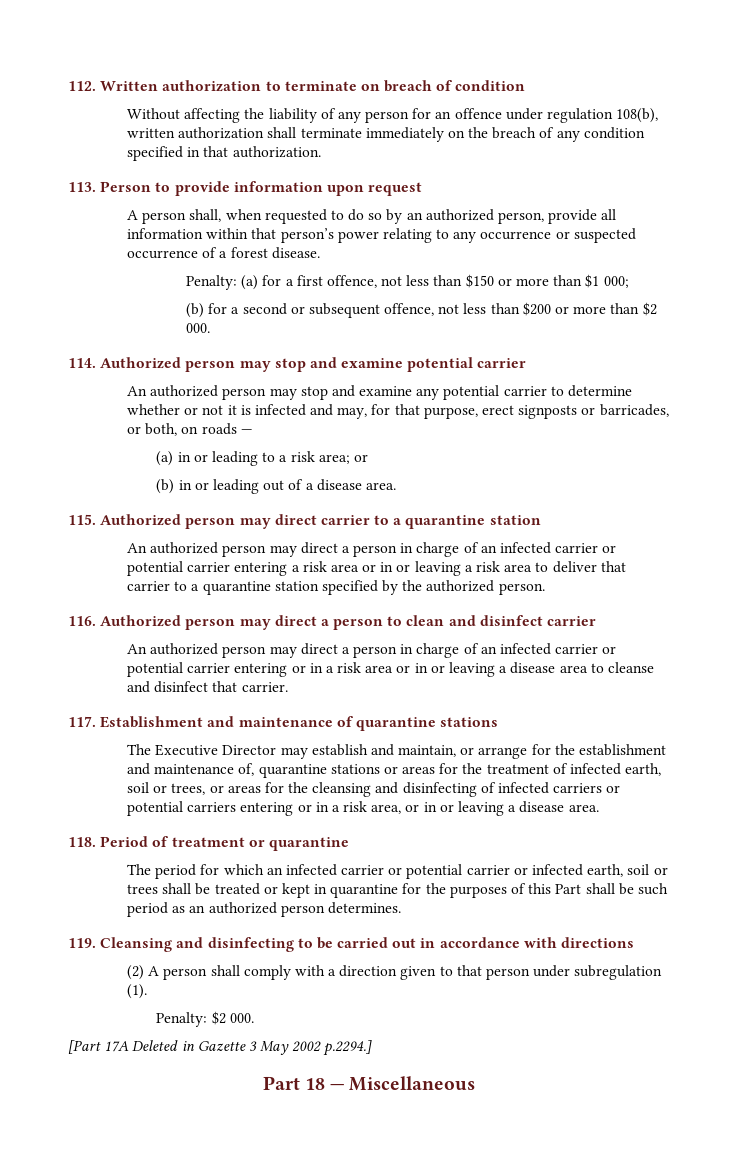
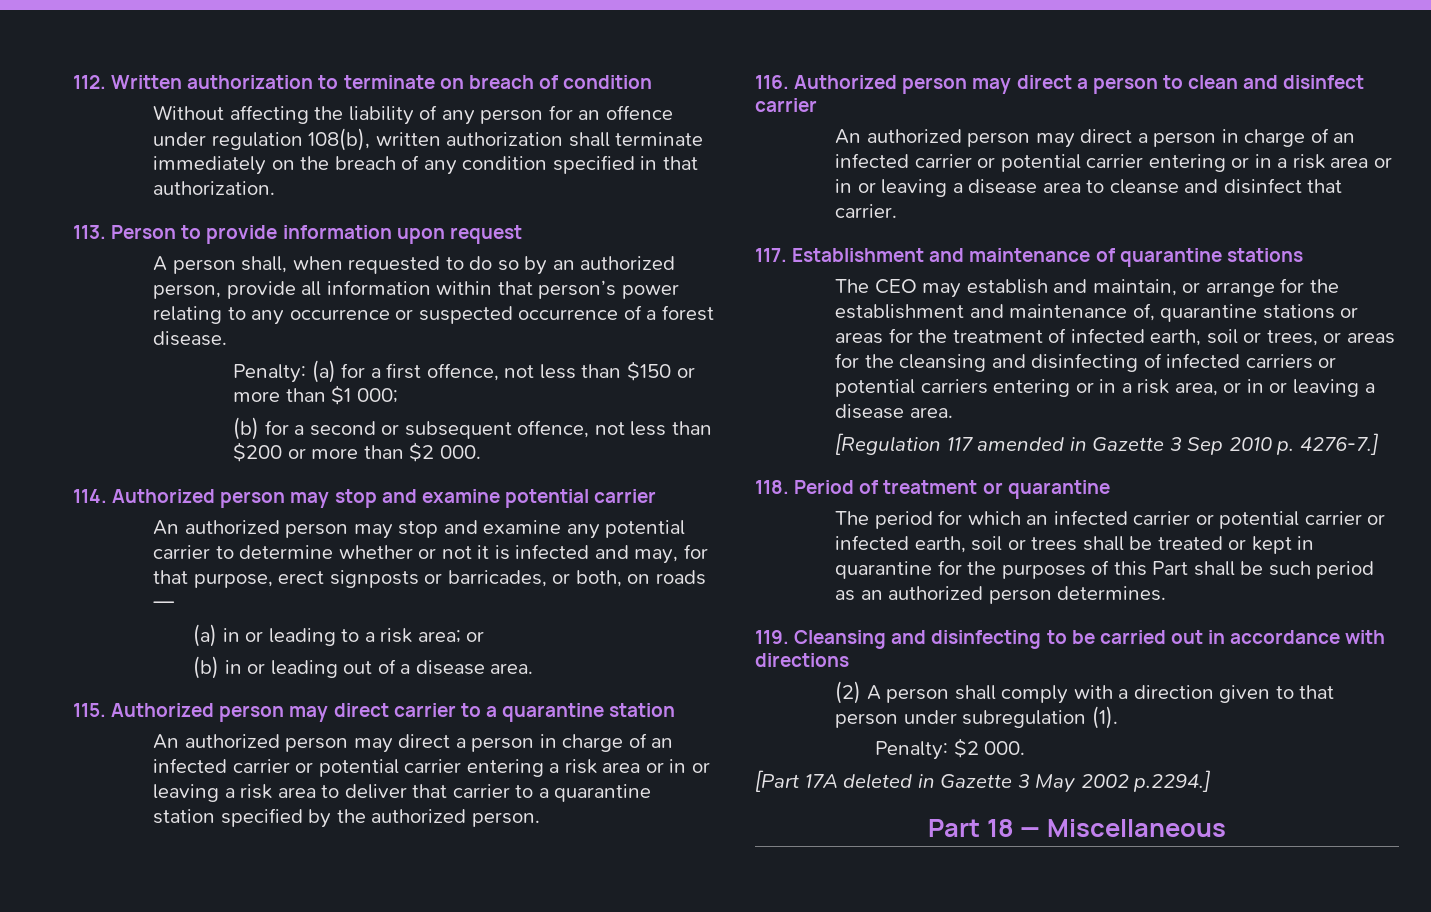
- The Executive Director may establish and maintain, or arrange for the establishment and maintenance of, quarantine stations or areas for the treatment of infected earth, soil or trees, or areas for the cleansing and disinfecting of infected carriers or potential carriers entering or in a risk area, or in or leaving a disease area.
+ The CEO may establish and maintain, or arrange for the establishment and maintenance of, quarantine stations or areas for the treatment of infected earth, soil or trees, or areas for the cleansing and disinfecting of infected carriers or potential carriers entering or in a risk area, or in or leaving a disease area.
+ [Regulation 117 amended in Gazette 3 Sep 2010 p. 4276-7.]
- [Part 17A Deleted in Gazette 3 May 2002 p.2294.]
+ [Part 17A deleted in Gazette 3 May 2002 p.2294.]

